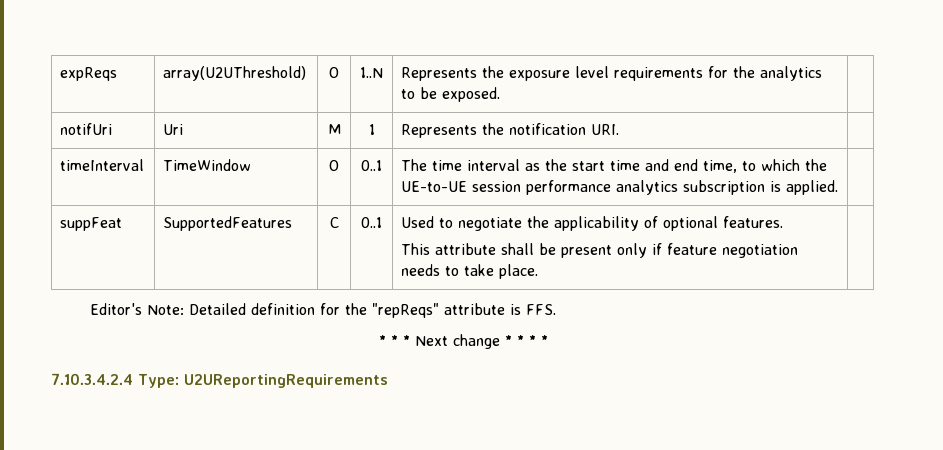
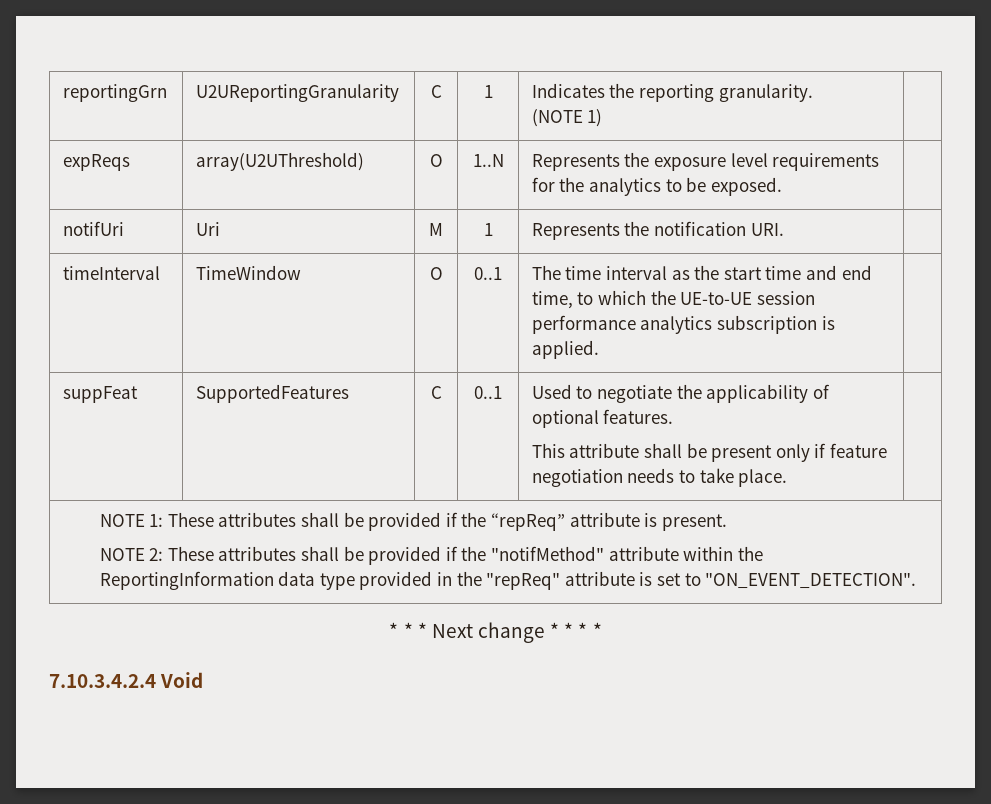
+ reportingGrn | U2UReportingGranularity | C | 1 | Indicates the reporting granularity.
+ (NOTE 1) |
- Editor's Note: Detailed definition for the "repReqs" attribute is FFS.
+ NOTE 1: These attributes shall be provided if the “repReq” attribute is present.
+ NOTE 2: These attributes shall be provided if the "notifMethod" attribute within the ReportingInformation data type provided in the "repReq" attribute is set to "ON_EVENT_DETECTION".
- 7.10.3.4.2.4 Type: U2UReportingRequirements
+ 7.10.3.4.2.4 Void

